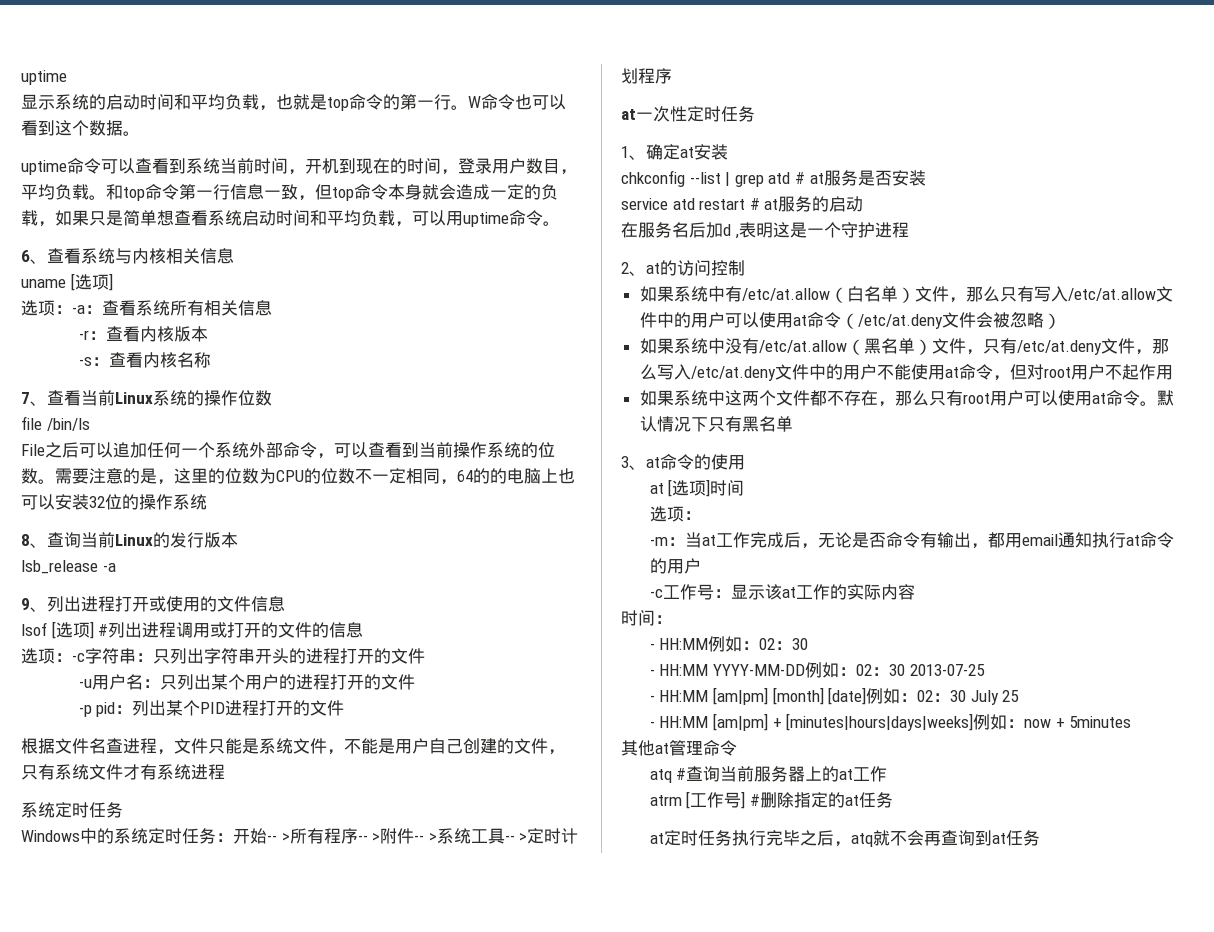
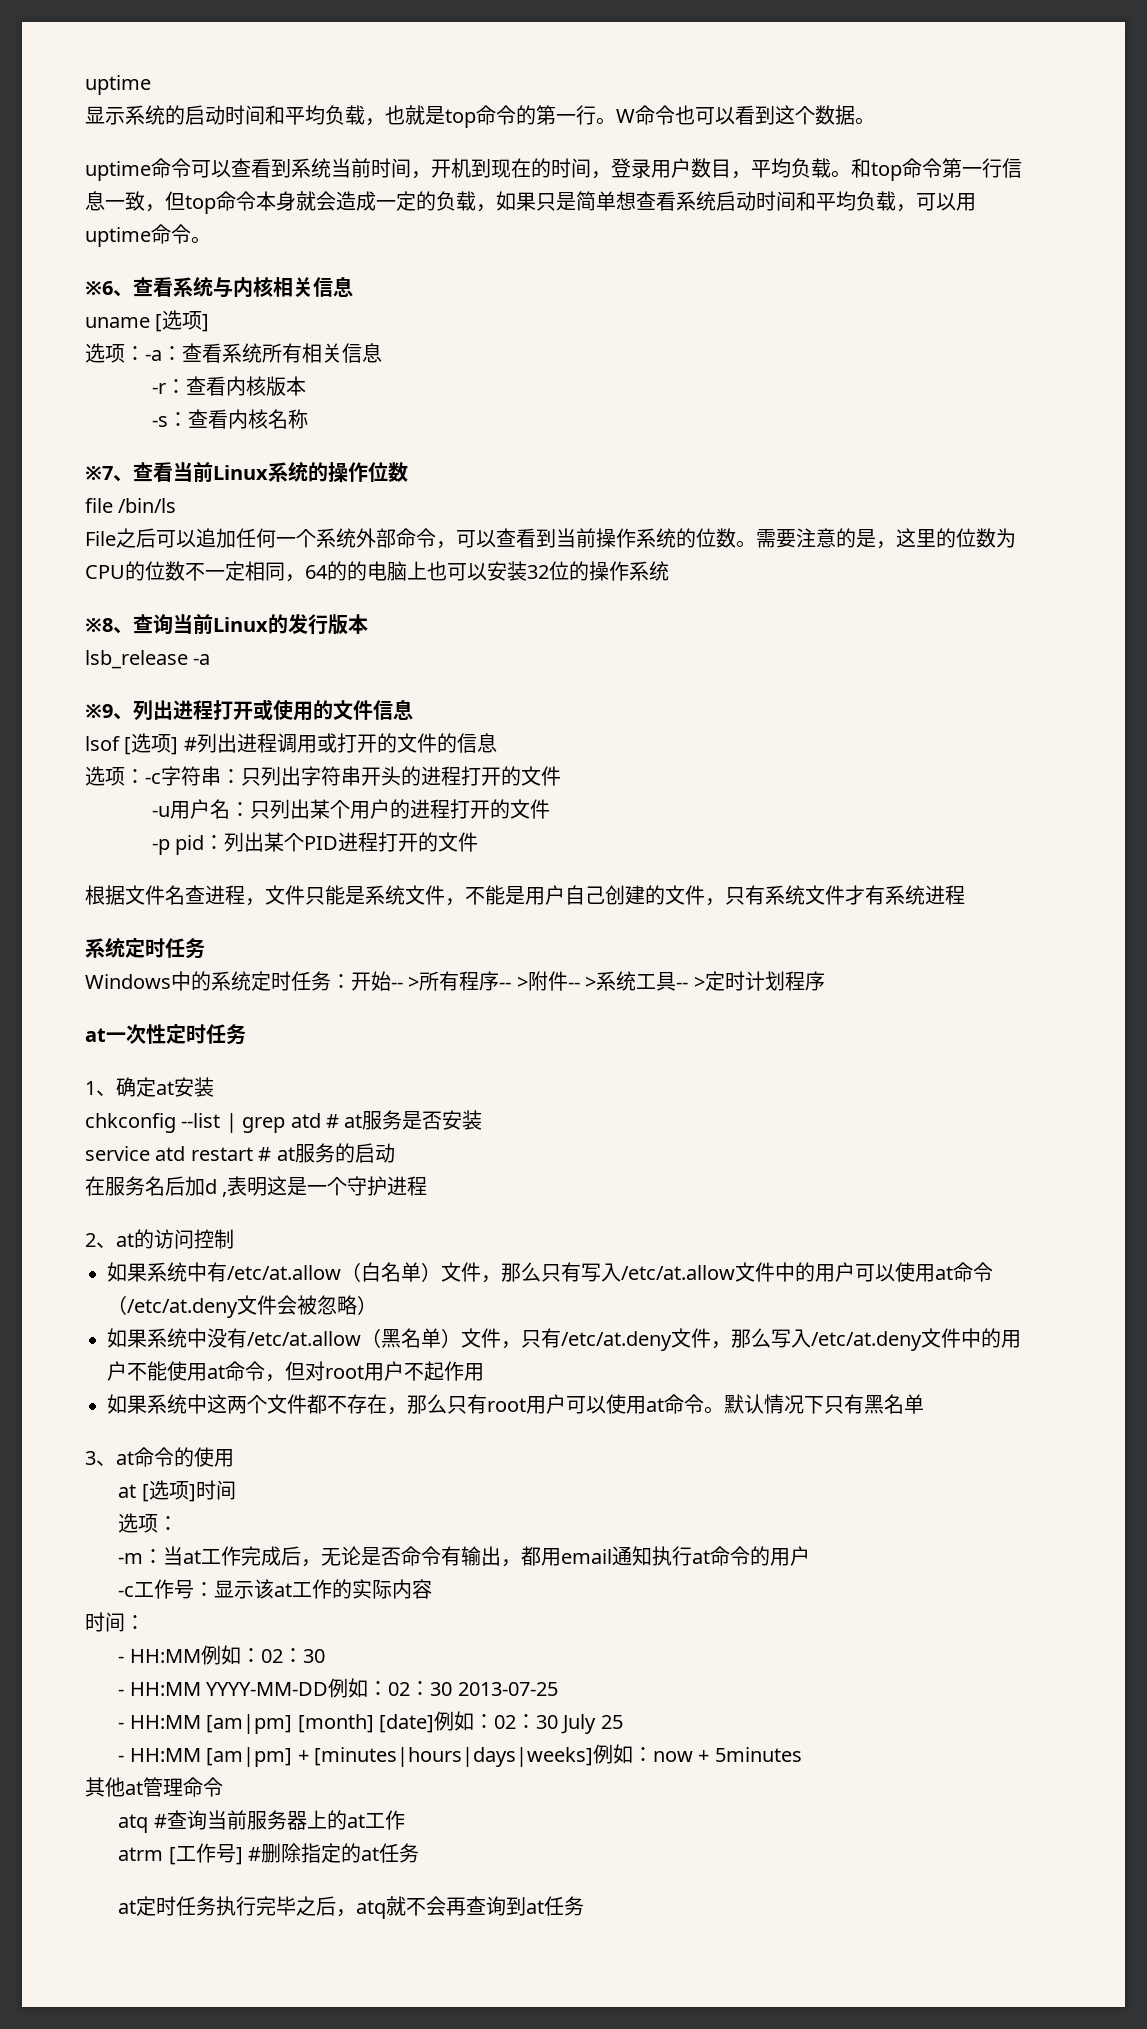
- 6、查看系统与内核相关信息
+ ※6、查看系统与内核相关信息
- 7、查看当前Linux系统的操作位数
+ ※7、查看当前Linux系统的操作位数
- 8、查询当前Linux的发行版本
+ ※8、查询当前Linux的发行版本
- 9、列出进程打开或使用的文件信息
+ ※9、列出进程打开或使用的文件信息

